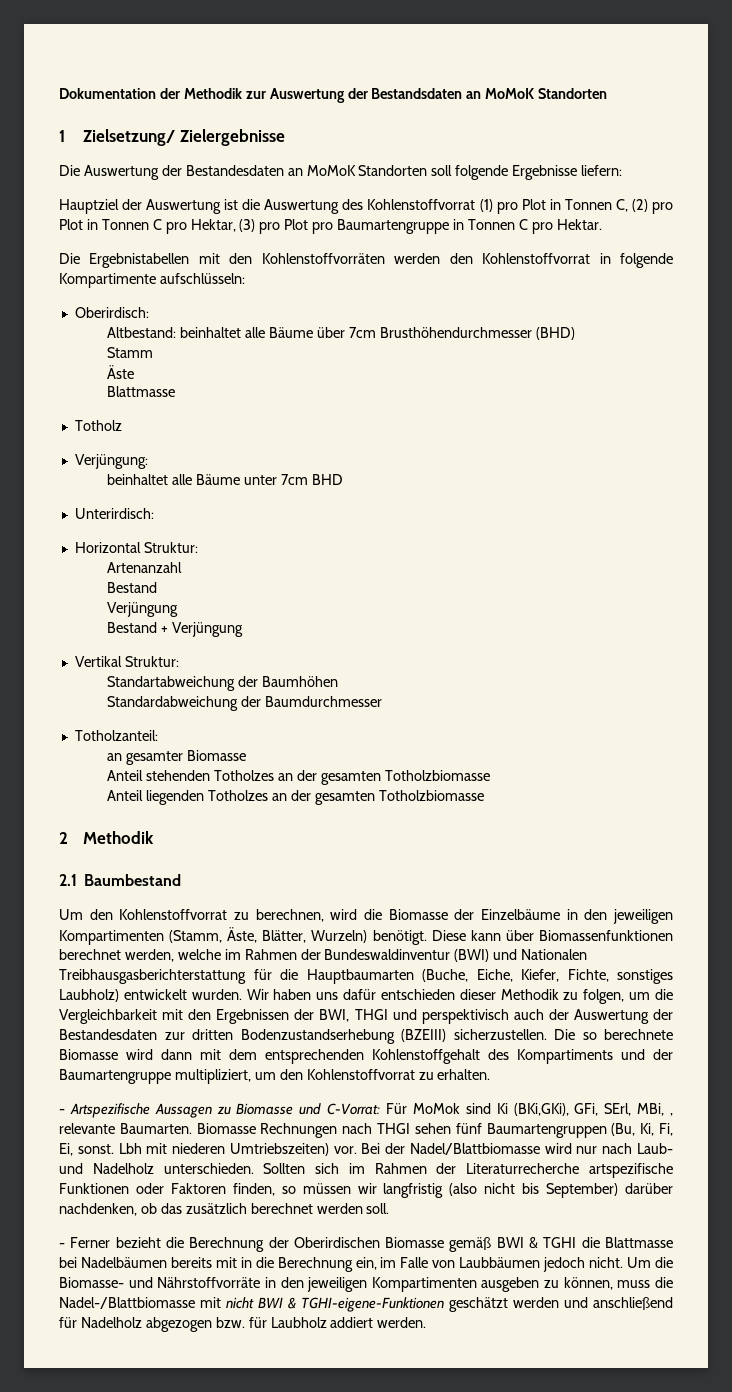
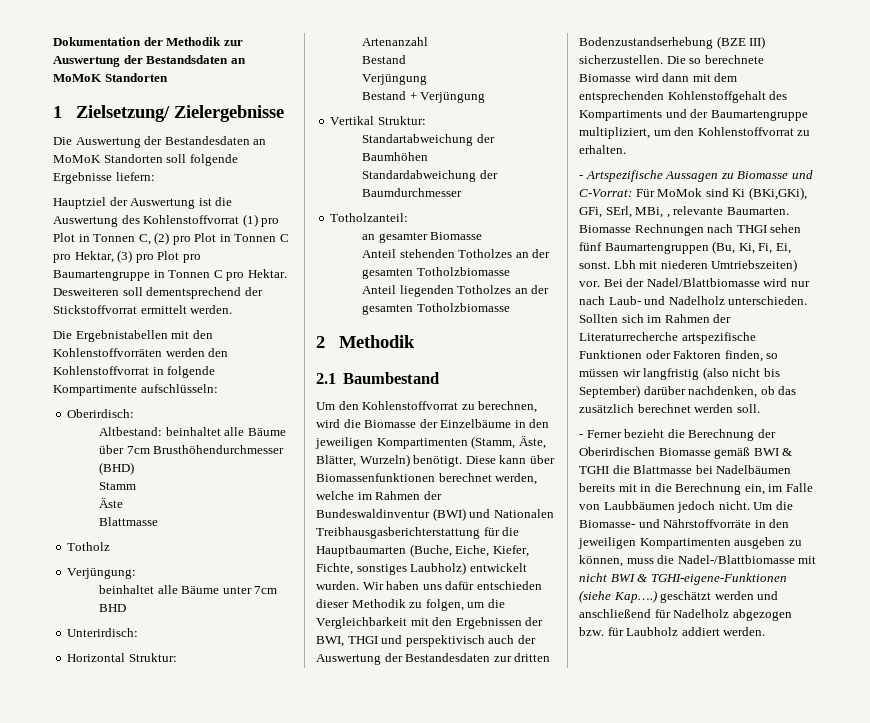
+ Desweiteren soll dementsprechend der Stickstoffvorrat ermittelt werden.
- Wir haben uns dafür entschieden dieser Methodik zu folgen, um die Vergleichbarkeit mit den Ergebnissen der BWI, THGI und perspektivisch auch der Auswertung der Bestandesdaten zur dritten Bodenzustandserhebung (BZEIII) sicherzustellen.
+ Wir haben uns dafür entschieden dieser Methodik zu folgen, um die Vergleichbarkeit mit den Ergebnissen der BWI, THGI und perspektivisch auch der Auswertung der Bestandesdaten zur dritten Bodenzustandserhebung (BZE III) sicherzustellen.
- Um die Biomasse- und Nährstoffvorräte in den jeweiligen Kompartimenten ausgeben zu können, muss die Nadel-/Blattbiomasse mit nicht BWI & TGHI-eigene-Funktionen geschätzt werden und anschließend für Nadelholz abgezogen bzw. für Laubholz addiert werden.
+ Um die Biomasse- und Nährstoffvorräte in den jeweiligen Kompartimenten ausgeben zu können, muss die Nadel-/Blattbiomasse mit nicht BWI & TGHI-eigene-Funktionen (siehe Kap….) geschätzt werden und anschließend für Nadelholz abgezogen bzw. für Laubholz addiert werden.

